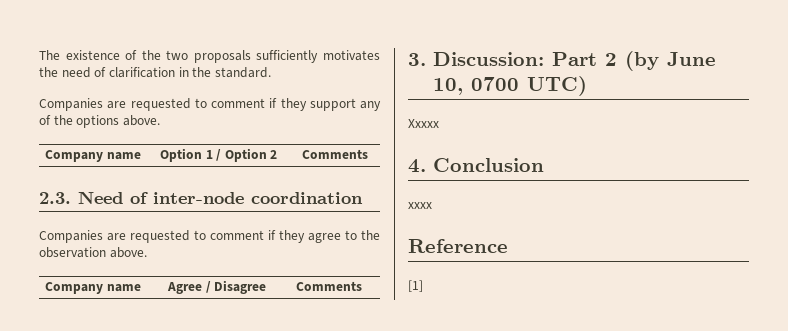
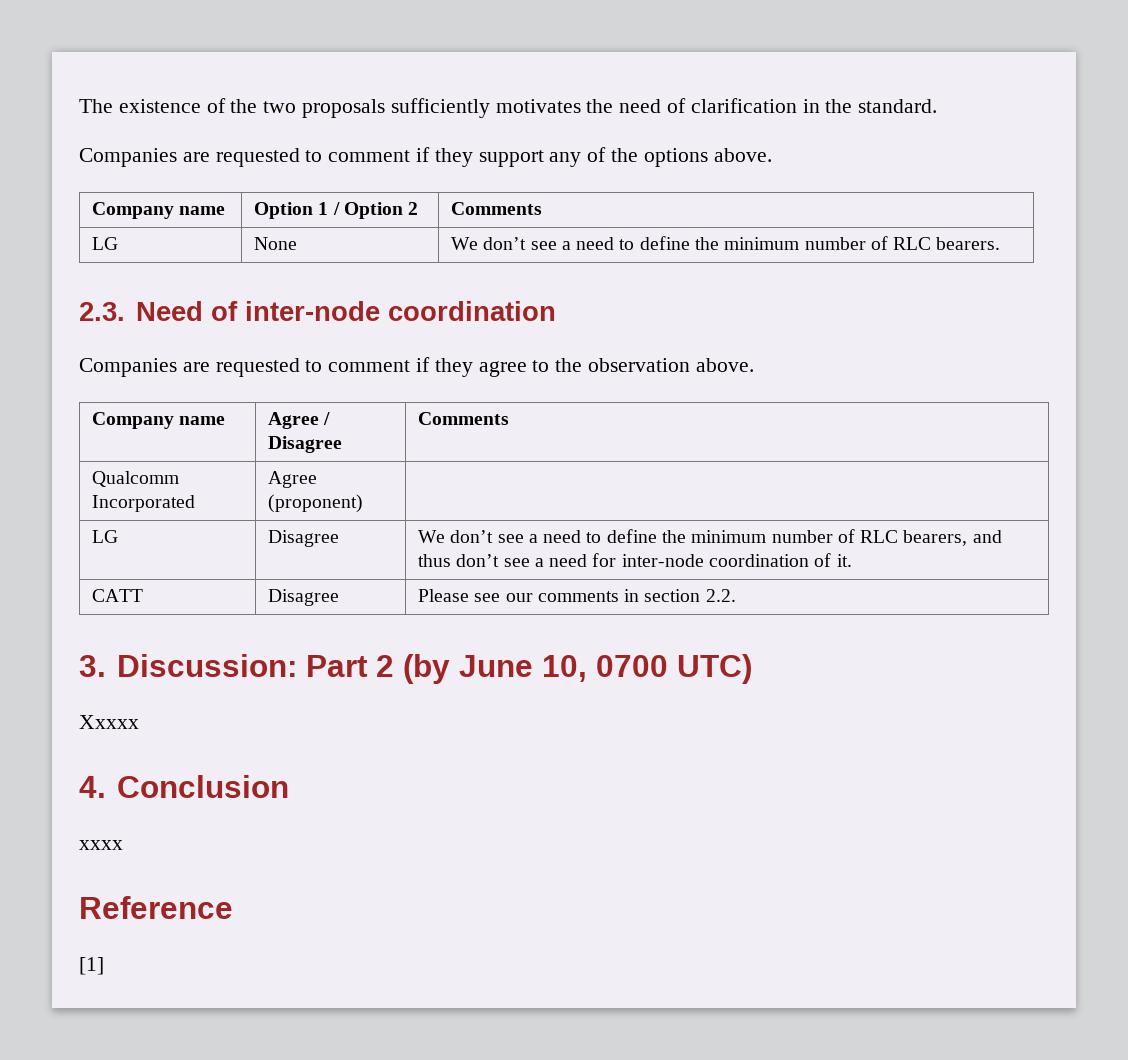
+ LG | None | We don’t see a need to define the minimum number of RLC bearers.
+ Qualcomm Incorporated | Agree (proponent) |
+ LG | Disagree | We don’t see a need to define the minimum number of RLC bearers, and thus don’t see a need for inter-node coordination of it.
+ CATT | Disagree | Please see our comments in section 2.2.

